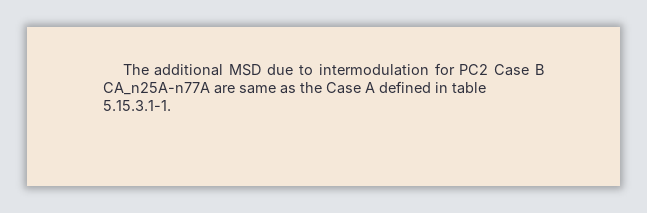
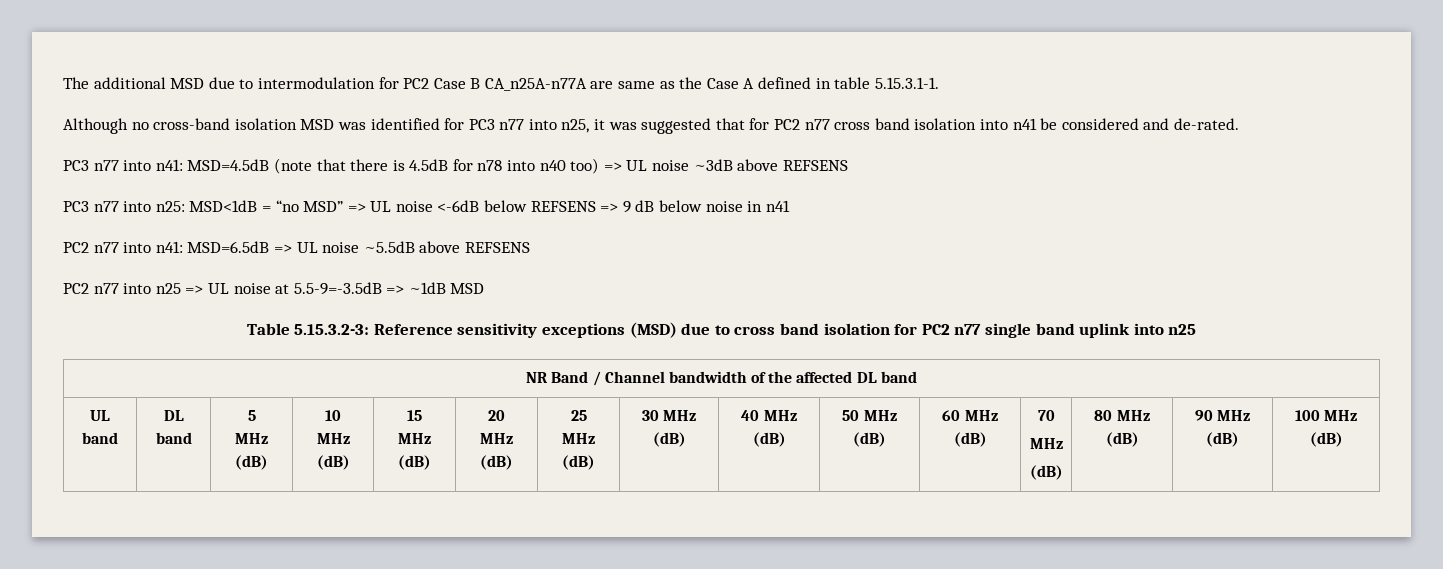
+ Although no cross-band isolation MSD was identified for PC3 n77 into n25, it was suggested that for PC2 n77 cross band isolation into n41 be considered and de-rated.
+ PC3 n77 into n41: MSD=4.5dB (note that there is 4.5dB for n78 into n40 too) => UL noise ~3dB above REFSENS
+ PC3 n77 into n25: MSD<1dB = “no MSD” => UL noise <-6dB below REFSENS => 9 dB below noise in n41
+ PC2 n77 into n41: MSD=6.5dB => UL noise ~5.5dB above REFSENS
+ PC2 n77 into n25 => UL noise at 5.5-9=-3.5dB => ~1dB MSD
+ Table 5.15.3.2-3: Reference sensitivity exceptions (MSD) due to cross band isolation for PC2 n77 single band uplink into n25
+ NR Band / Channel bandwidth of the affected DL band
+ UL band | DL band | 5
+ MHz (dB) | 10
+ MHz (dB) | 15
+ MHz (dB) | 20
+ MHz (dB) | 25
+ MHz (dB) | 30 MHz (dB) | 40 MHz (dB) | 50 MHz (dB) | 60 MHz (dB) | 70
+ MHz
+ (dB) | 80 MHz (dB) | 90 MHz (dB) | 100 MHz (dB)

